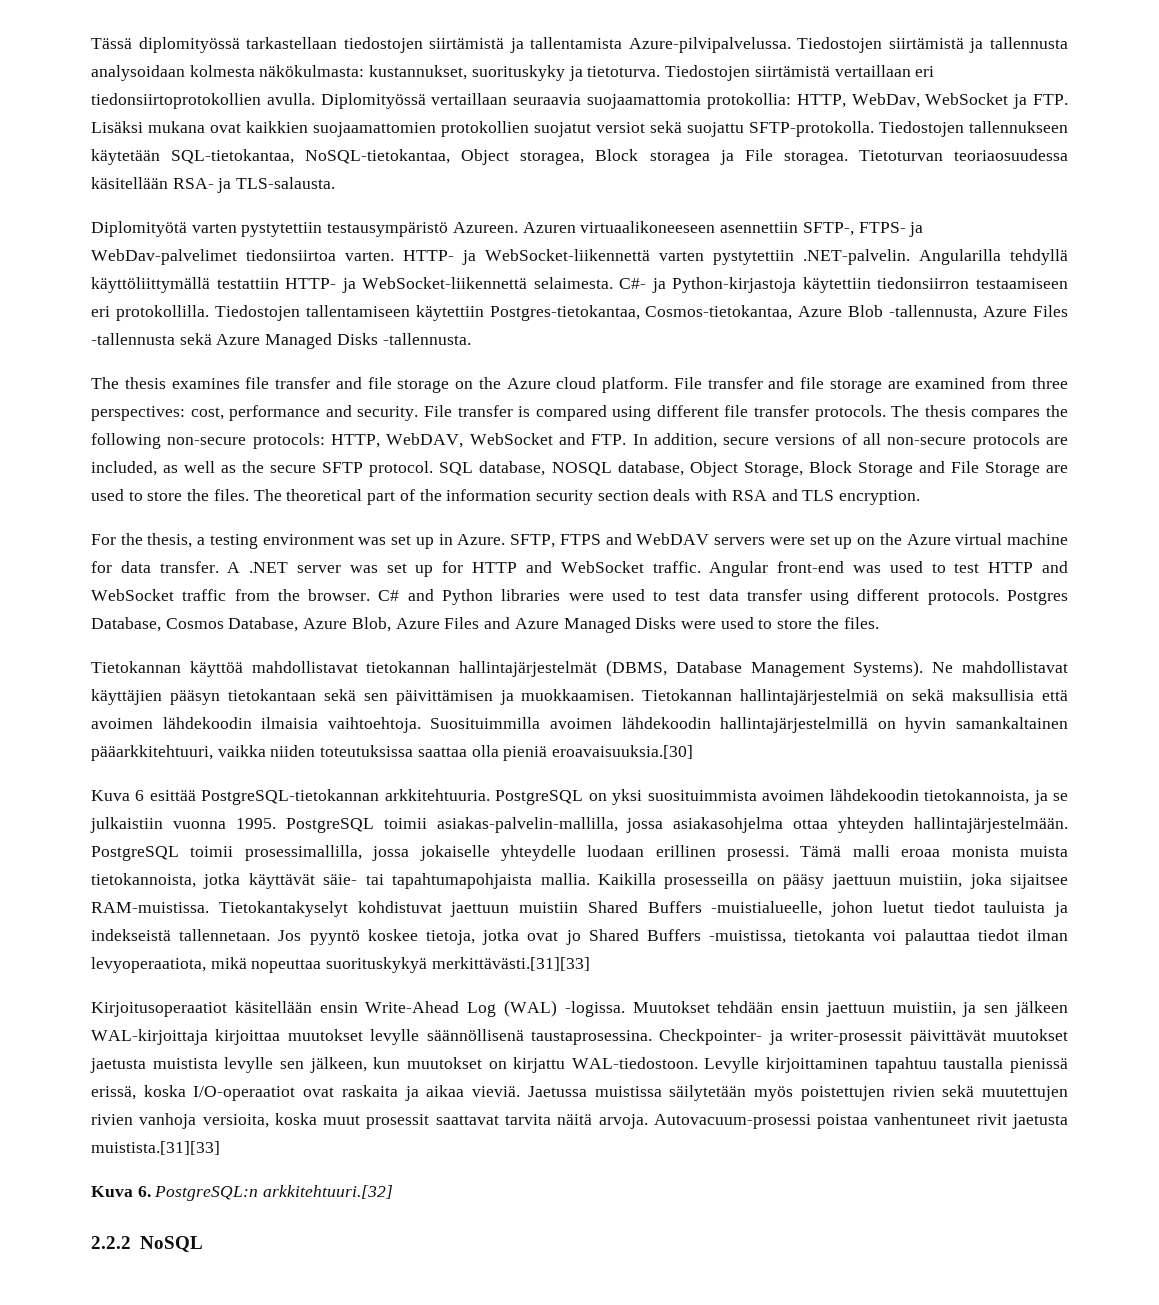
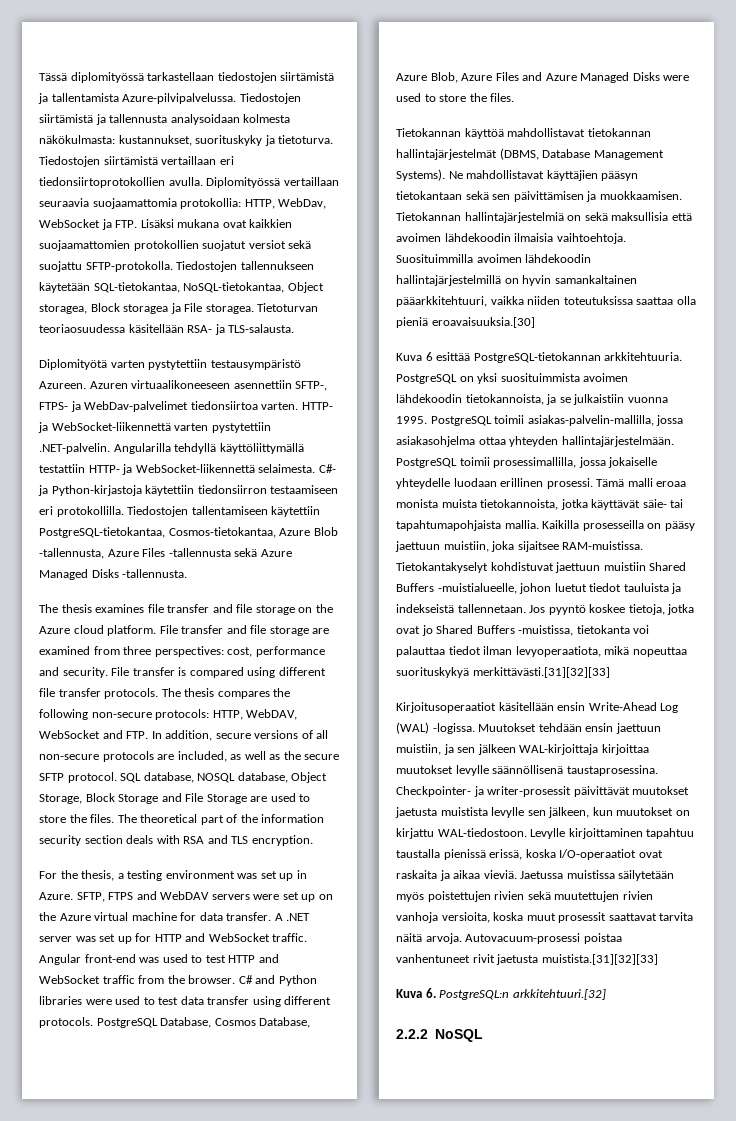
- Tiedostojen tallentamiseen käytettiin Postgres-tietokantaa, Cosmos-tietokantaa, Azure Blob -tallennusta, Azure Files -tallennusta sekä Azure Managed Disks -tallennusta.
+ Tiedostojen tallentamiseen käytettiin PostgreSQL-tietokantaa, Cosmos-tietokantaa, Azure Blob -tallennusta, Azure Files -tallennusta sekä Azure Managed Disks -tallennusta.
- Postgres Database, Cosmos Database, Azure Blob, Azure Files and Azure Managed Disks were used to store the files.
+ PostgreSQL Database, Cosmos Database, Azure Blob, Azure Files and Azure Managed Disks were used to store the files.
- Jos pyyntö koskee tietoja, jotka ovat jo Shared Buffers -muistissa, tietokanta voi palauttaa tiedot ilman levyoperaatiota, mikä nopeuttaa suorituskykyä merkittävästi.[31][33]
+ Jos pyyntö koskee tietoja, jotka ovat jo Shared Buffers -muistissa, tietokanta voi palauttaa tiedot ilman levyoperaatiota, mikä nopeuttaa suorituskykyä merkittävästi.[31][32][33]
- Autovacuum-prosessi poistaa vanhentuneet rivit jaetusta muistista.[31][33]
+ Autovacuum-prosessi poistaa vanhentuneet rivit jaetusta muistista.[31][32][33]

